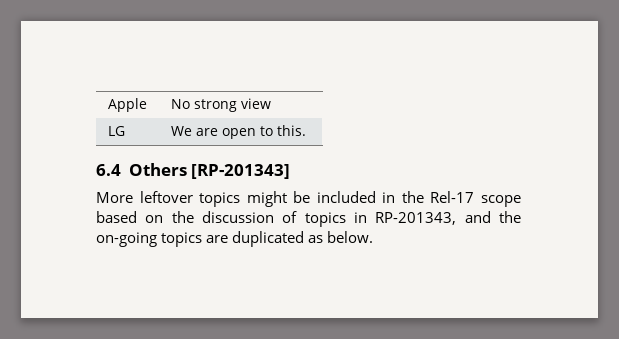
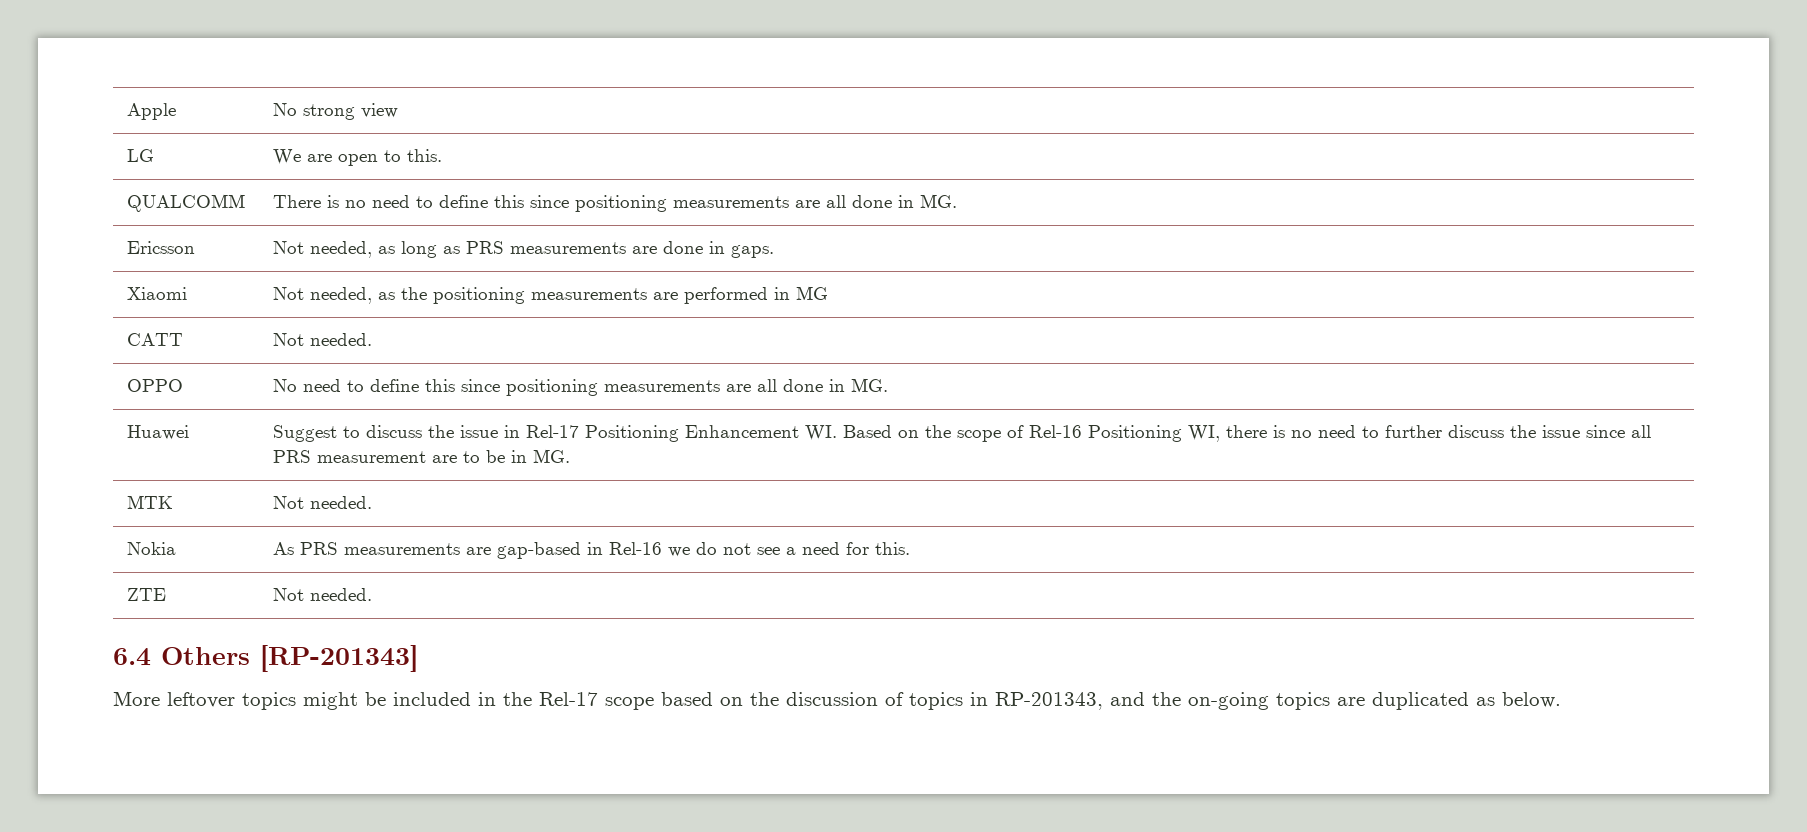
+ QUALCOMM | There is no need to define this since positioning measurements are all done in MG.
+ Ericsson | Not needed, as long as PRS measurements are done in gaps.
+ Xiaomi | Not needed, as the positioning measurements are performed in MG
+ CATT | Not needed.
+ OPPO | No need to define this since positioning measurements are all done in MG.
+ Huawei | Suggest to discuss the issue in Rel-17 Positioning Enhancement WI. Based on the scope of Rel-16 Positioning WI, there is no need to further discuss the issue since all PRS measurement are to be in MG.
+ MTK | Not needed.
+ Nokia | As PRS measurements are gap-based in Rel-16 we do not see a need for this.
+ ZTE | Not needed.

